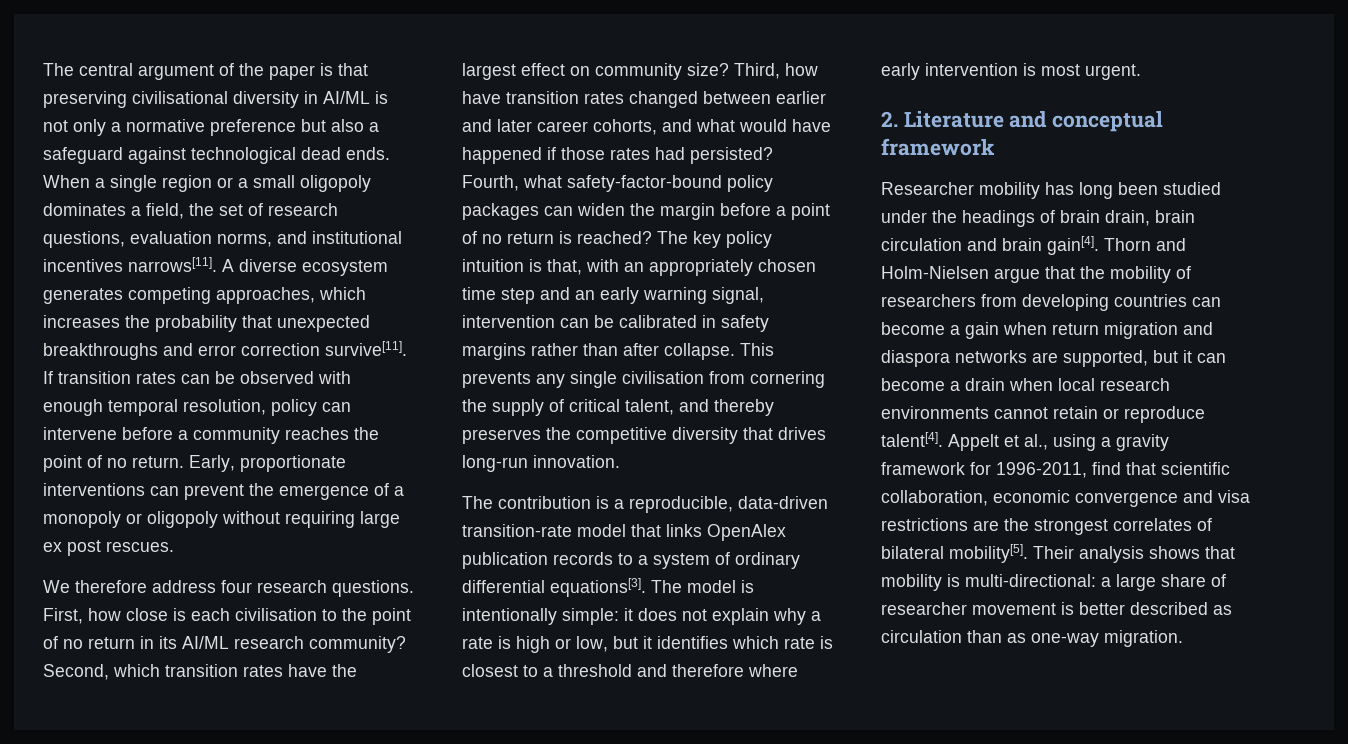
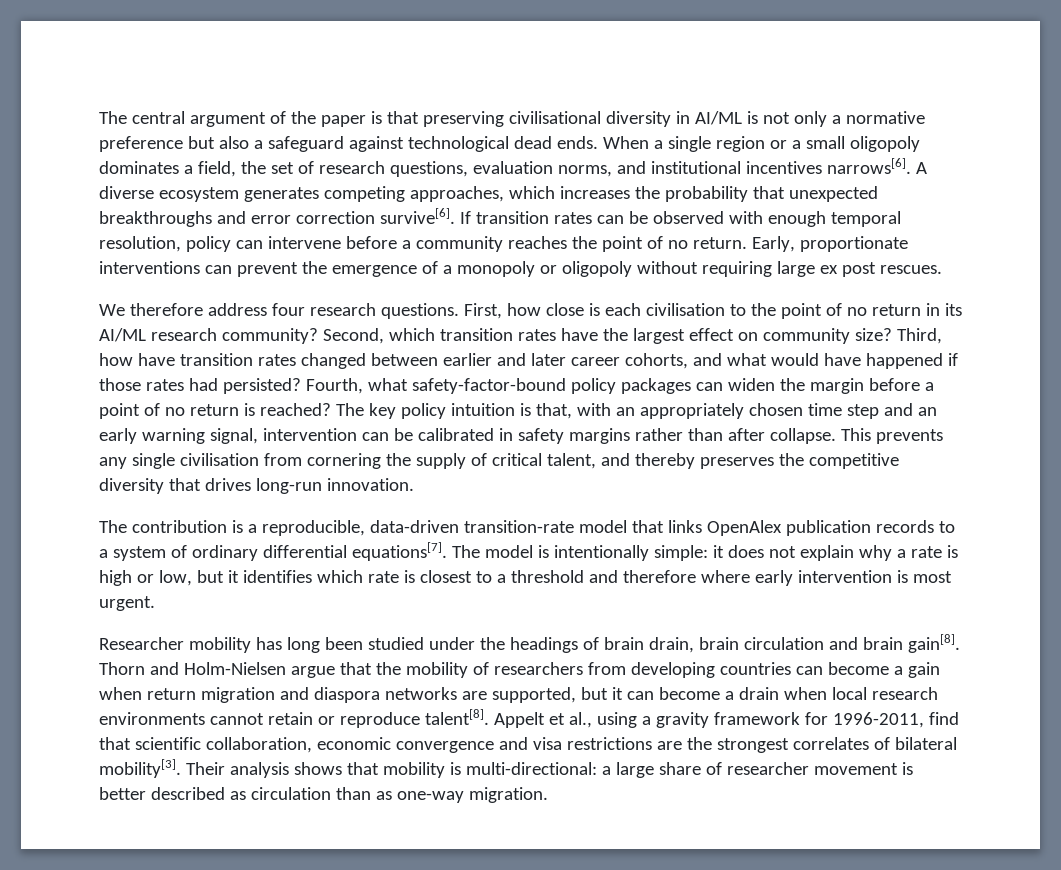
- When a single region or a small oligopoly dominates a field, the set of research questions, evaluation norms, and institutional incentives narrows[11].
+ When a single region or a small oligopoly dominates a field, the set of research questions, evaluation norms, and institutional incentives narrows[6].
- A diverse ecosystem generates competing approaches, which increases the probability that unexpected breakthroughs and error correction survive[11].
+ A diverse ecosystem generates competing approaches, which increases the probability that unexpected breakthroughs and error correction survive[6].
- The contribution is a reproducible, data-driven transition-rate model that links OpenAlex publication records to a system of ordinary differential equations[3].
+ The contribution is a reproducible, data-driven transition-rate model that links OpenAlex publication records to a system of ordinary differential equations[7].
- 2. Literature and conceptual framework
- Researcher mobility has long been studied under the headings of brain drain, brain circulation and brain gain[4].
+ Researcher mobility has long been studied under the headings of brain drain, brain circulation and brain gain[8].
- Thorn and Holm-Nielsen argue that the mobility of researchers from developing countries can become a gain when return migration and diaspora networks are supported, but it can become a drain when local research environments cannot retain or reproduce talent[4].
+ Thorn and Holm-Nielsen argue that the mobility of researchers from developing countries can become a gain when return migration and diaspora networks are supported, but it can become a drain when local research environments cannot retain or reproduce talent[8].
- Appelt et al., using a gravity framework for 1996-2011, find that scientific collaboration, economic convergence and visa restrictions are the strongest correlates of bilateral mobility[5].
+ Appelt et al., using a gravity framework for 1996-2011, find that scientific collaboration, economic convergence and visa restrictions are the strongest correlates of bilateral mobility[3].

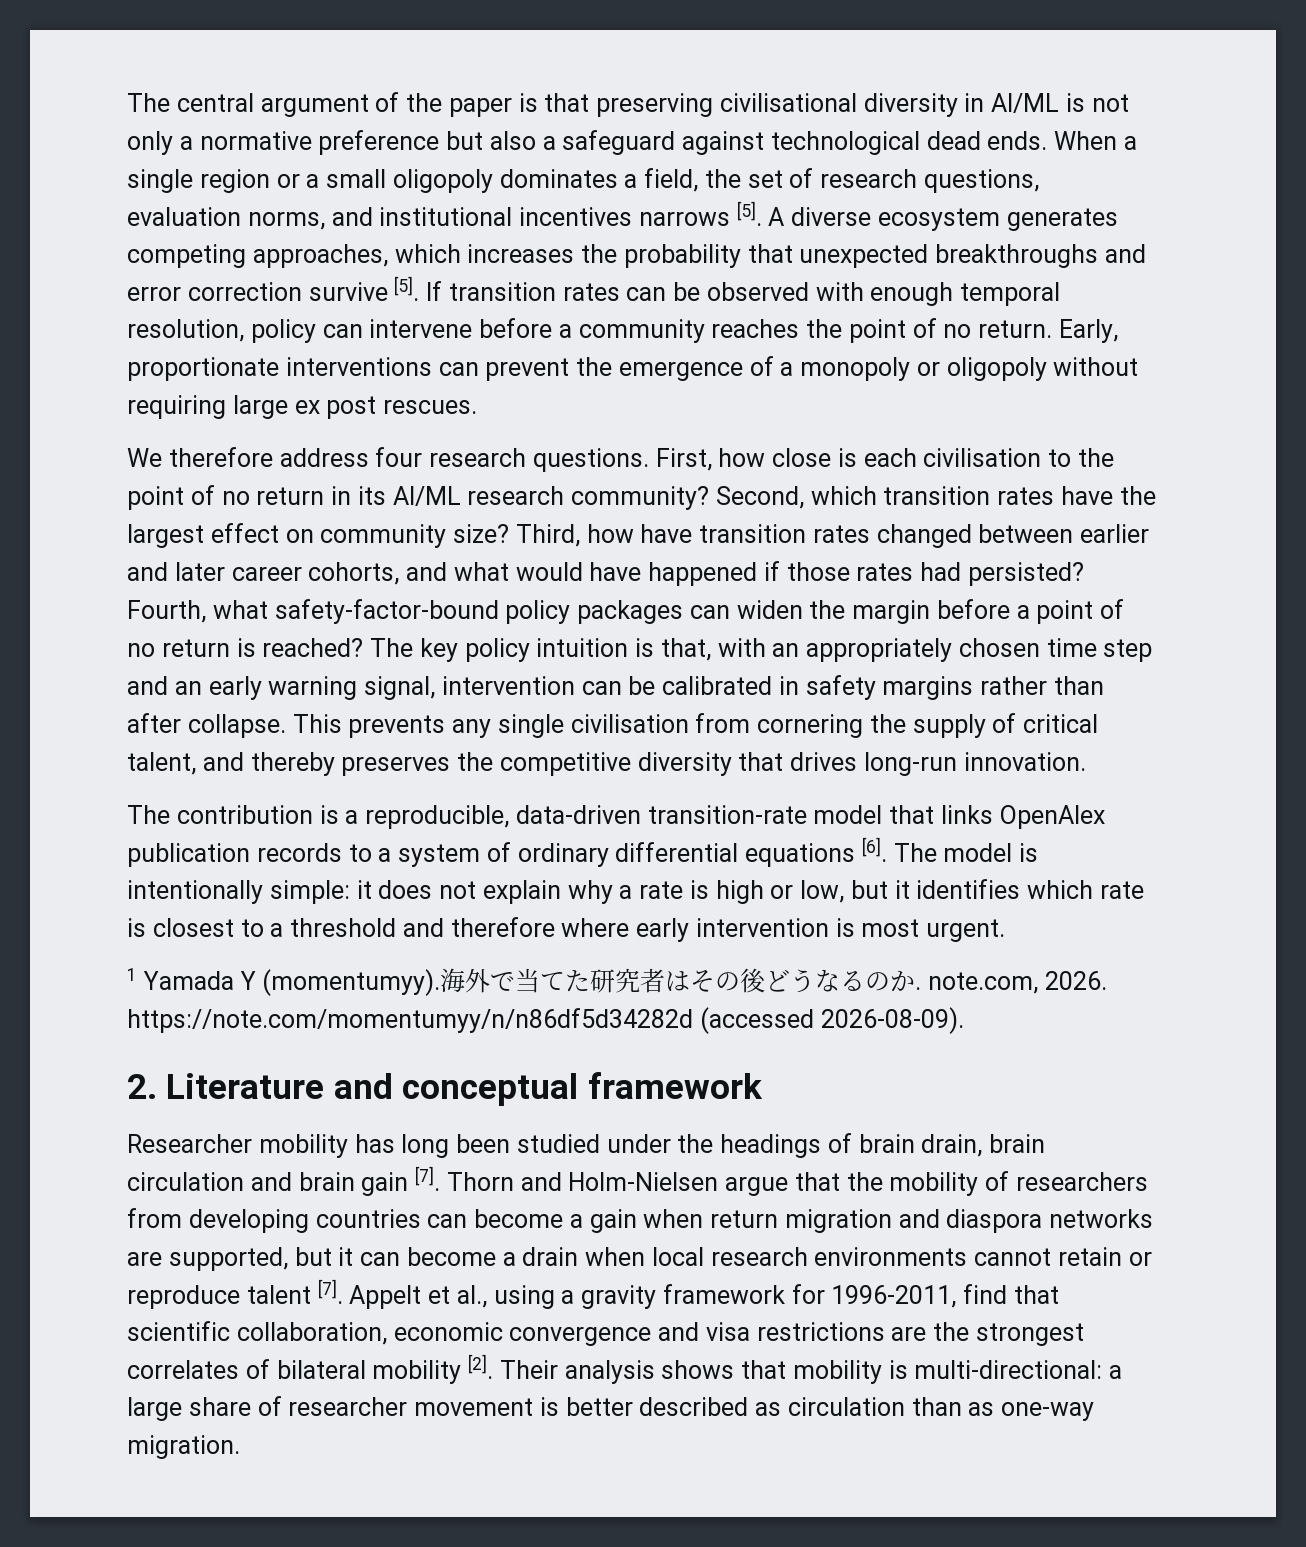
- When a single region or a small oligopoly dominates a field, the set of research questions, evaluation norms, and institutional incentives narrows[6].
+ When a single region or a small oligopoly dominates a field, the set of research questions, evaluation norms, and institutional incentives narrows [5].
- A diverse ecosystem generates competing approaches, which increases the probability that unexpected breakthroughs and error correction survive[6].
+ A diverse ecosystem generates competing approaches, which increases the probability that unexpected breakthroughs and error correction survive [5].
- The contribution is a reproducible, data-driven transition-rate model that links OpenAlex publication records to a system of ordinary differential equations[7].
+ The contribution is a reproducible, data-driven transition-rate model that links OpenAlex publication records to a system of ordinary differential equations [6].
+ 1 Yamada Y (momentumyy).海外で当てた研究者はその後どうなるのか. note.com, 2026. https://note.com/momentumyy/n/n86df5d34282d (accessed 2026-08-09).
+ 2. Literature and conceptual framework
- Researcher mobility has long been studied under the headings of brain drain, brain circulation and brain gain[8].
+ Researcher mobility has long been studied under the headings of brain drain, brain circulation and brain gain [7].
- Thorn and Holm-Nielsen argue that the mobility of researchers from developing countries can become a gain when return migration and diaspora networks are supported, but it can become a drain when local research environments cannot retain or reproduce talent[8].
+ Thorn and Holm-Nielsen argue that the mobility of researchers from developing countries can become a gain when return migration and diaspora networks are supported, but it can become a drain when local research environments cannot retain or reproduce talent [7].
- Appelt et al., using a gravity framework for 1996-2011, find that scientific collaboration, economic convergence and visa restrictions are the strongest correlates of bilateral mobility[3].
+ Appelt et al., using a gravity framework for 1996-2011, find that scientific collaboration, economic convergence and visa restrictions are the strongest correlates of bilateral mobility [2].

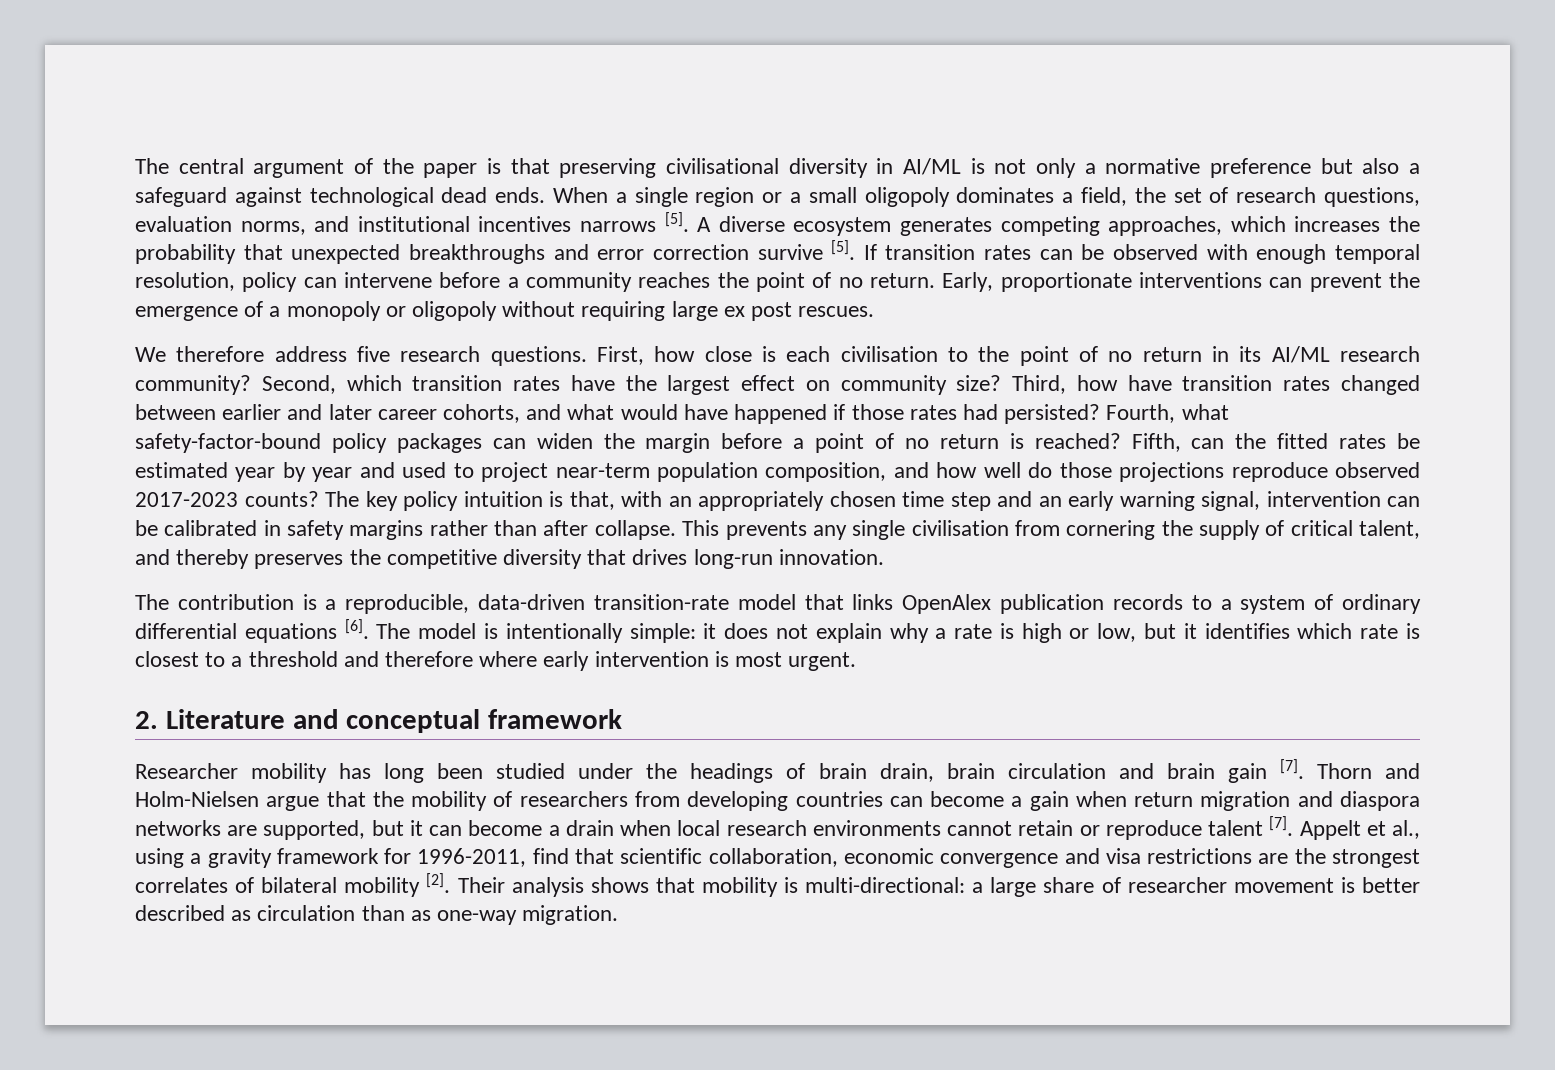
- We therefore address four research questions.
+ We therefore address five research questions.
+ Fifth, can the fitted rates be estimated year by year and used to project near-term population composition, and how well do those projections reproduce observed 2017-2023 counts?
- 1 Yamada Y (momentumyy).海外で当てた研究者はその後どうなるのか. note.com, 2026. https://note.com/momentumyy/n/n86df5d34282d (accessed 2026-08-09).

